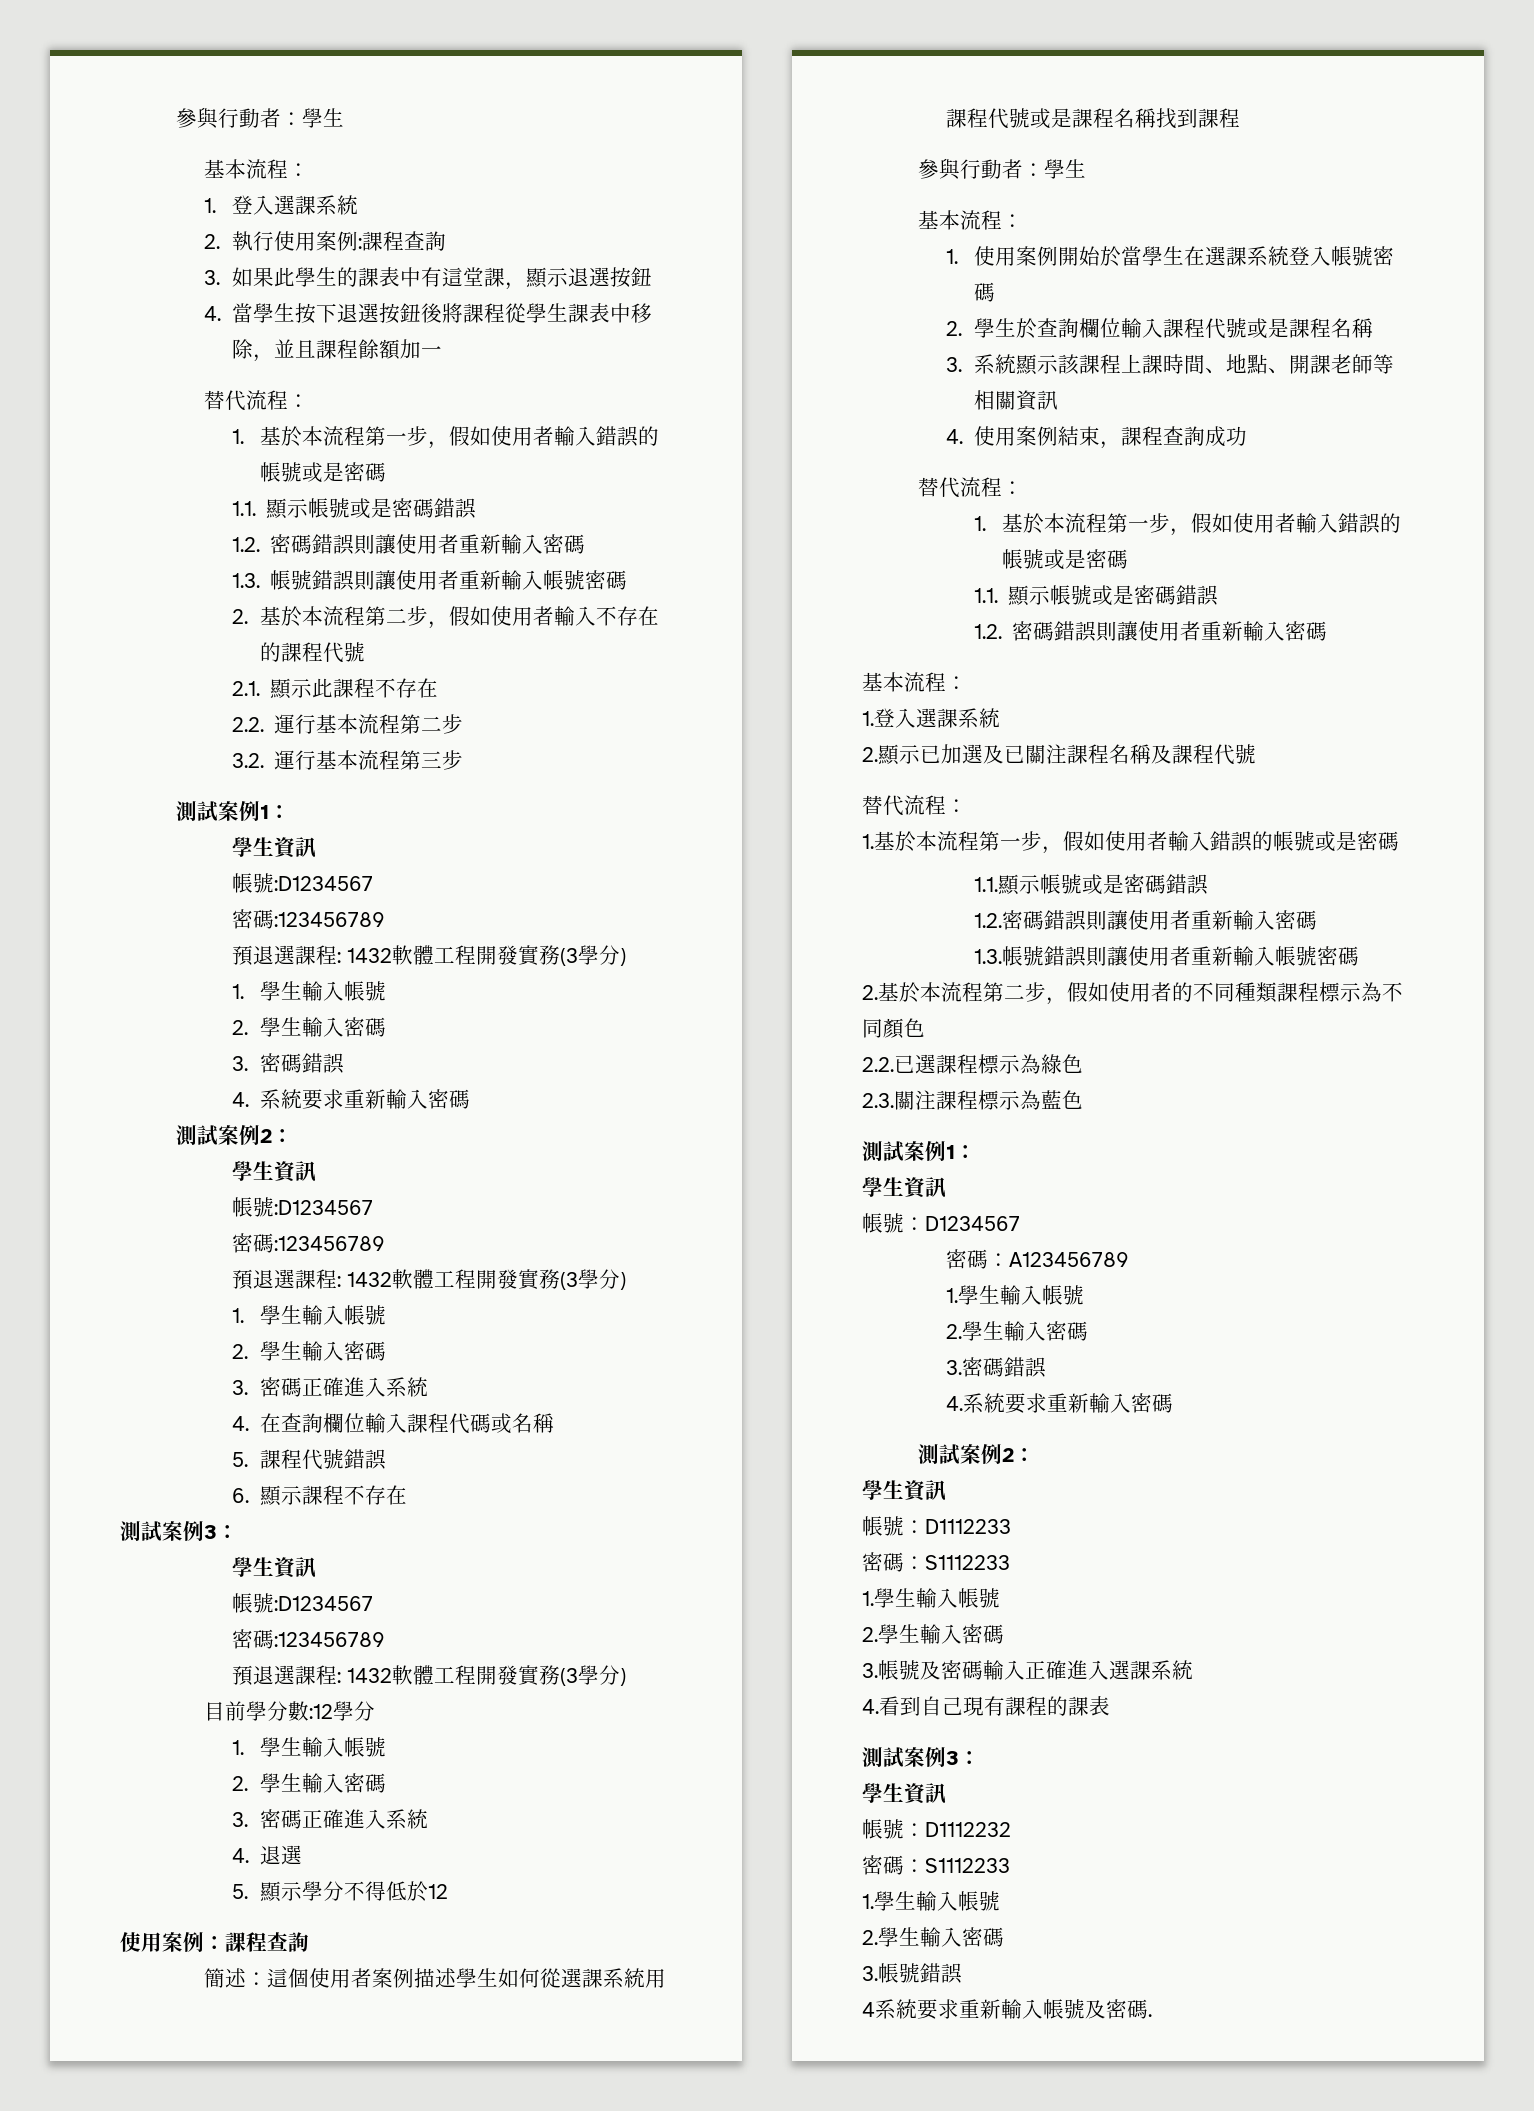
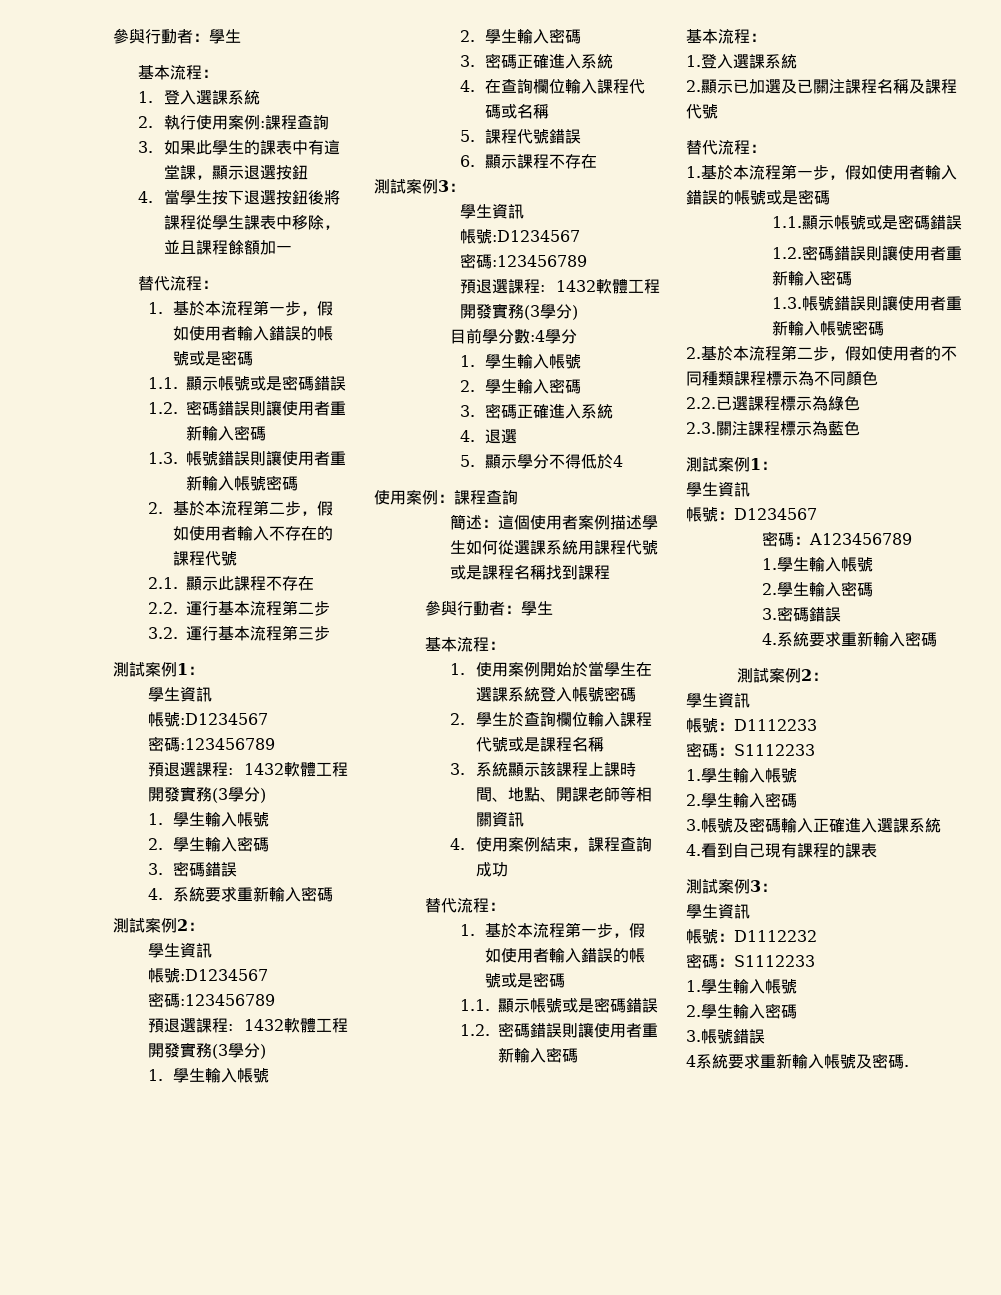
- 目前學分數:12學分
+ 目前學分數:4學分
- 5.顯示學分不得低於12
+ 5.顯示學分不得低於4

